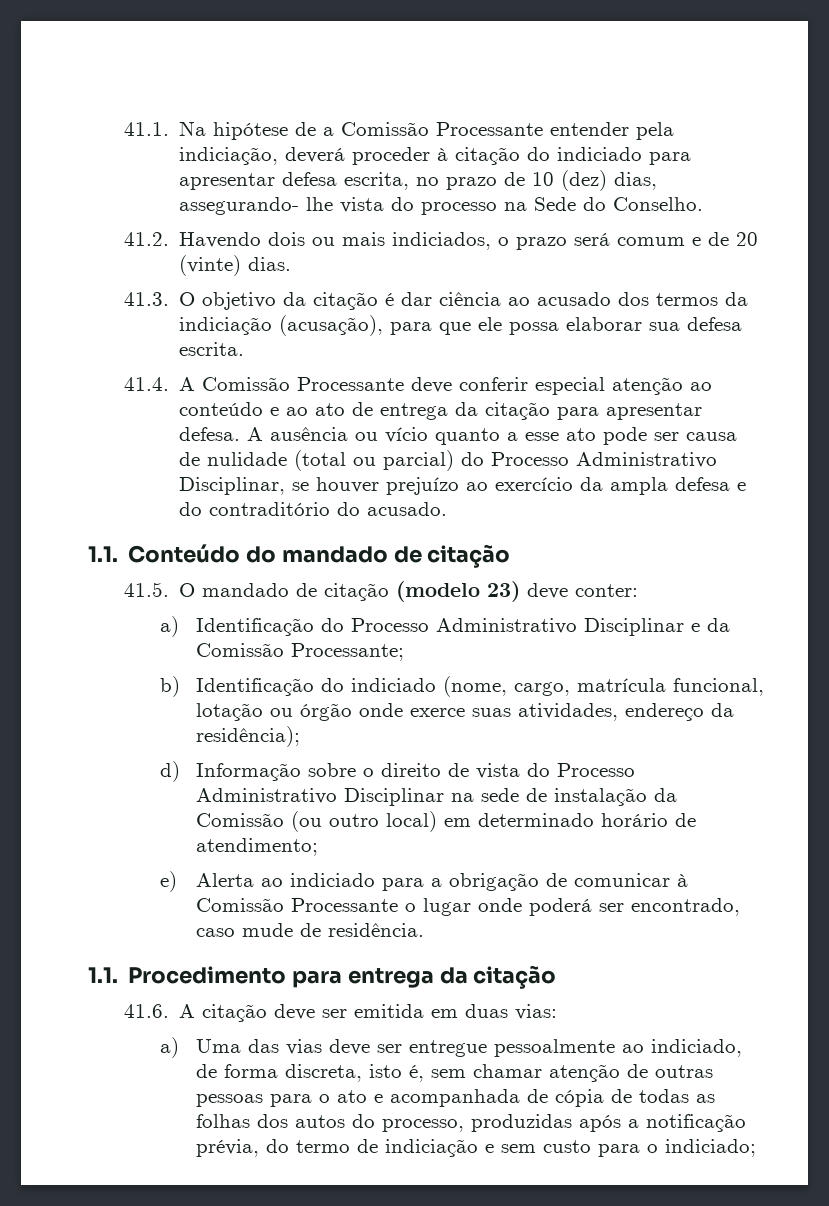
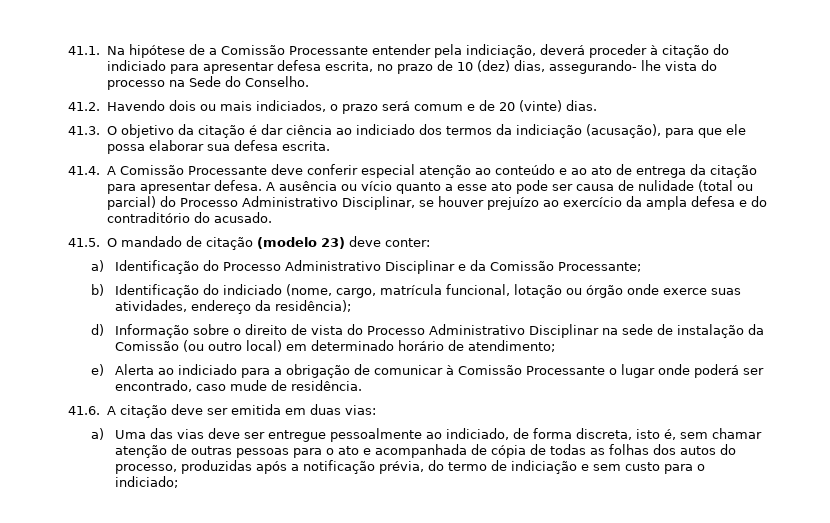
- 41.3. O objetivo da citação é dar ciência ao acusado dos termos da indiciação (acusação), para que ele possa elaborar sua defesa escrita.
+ 41.3. O objetivo da citação é dar ciência ao indiciado dos termos da indiciação (acusação), para que ele possa elaborar sua defesa escrita.
- 1.1. Conteúdo do mandado de citação
- 1.1. Procedimento para entrega da citação

